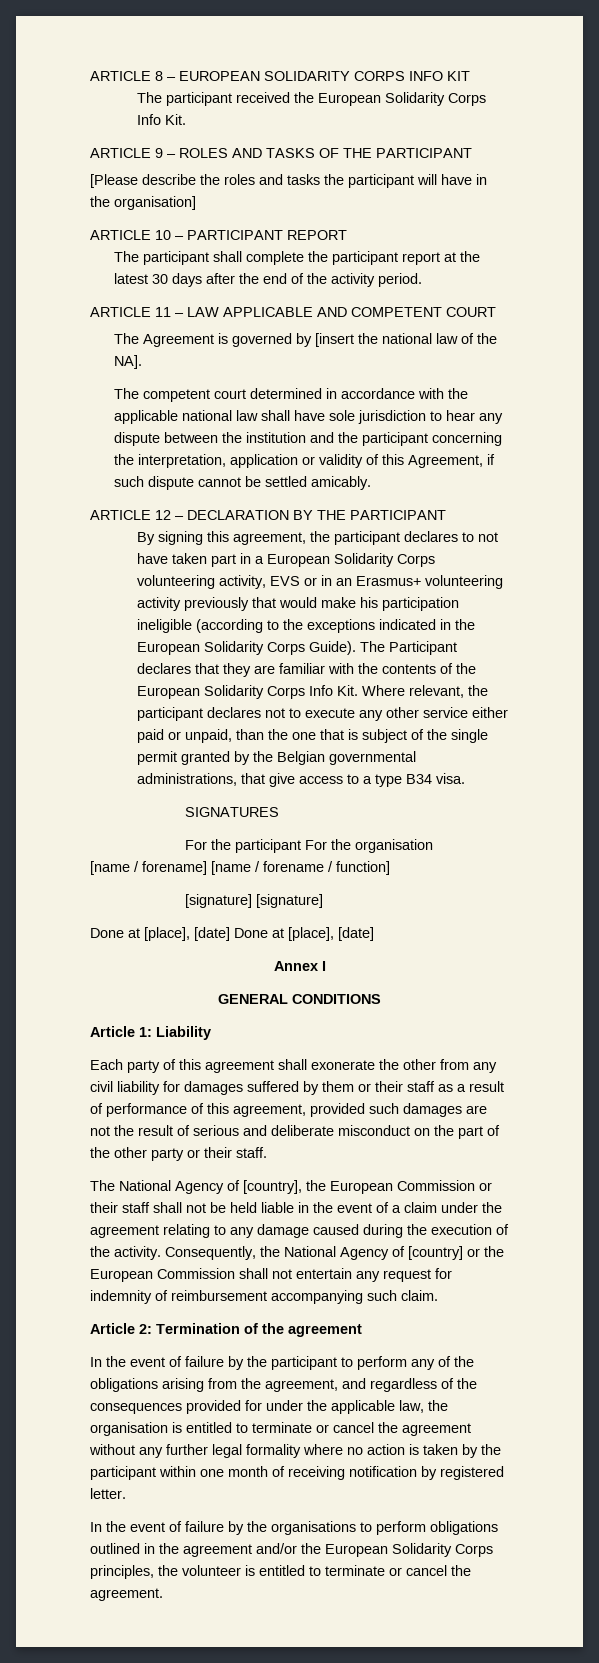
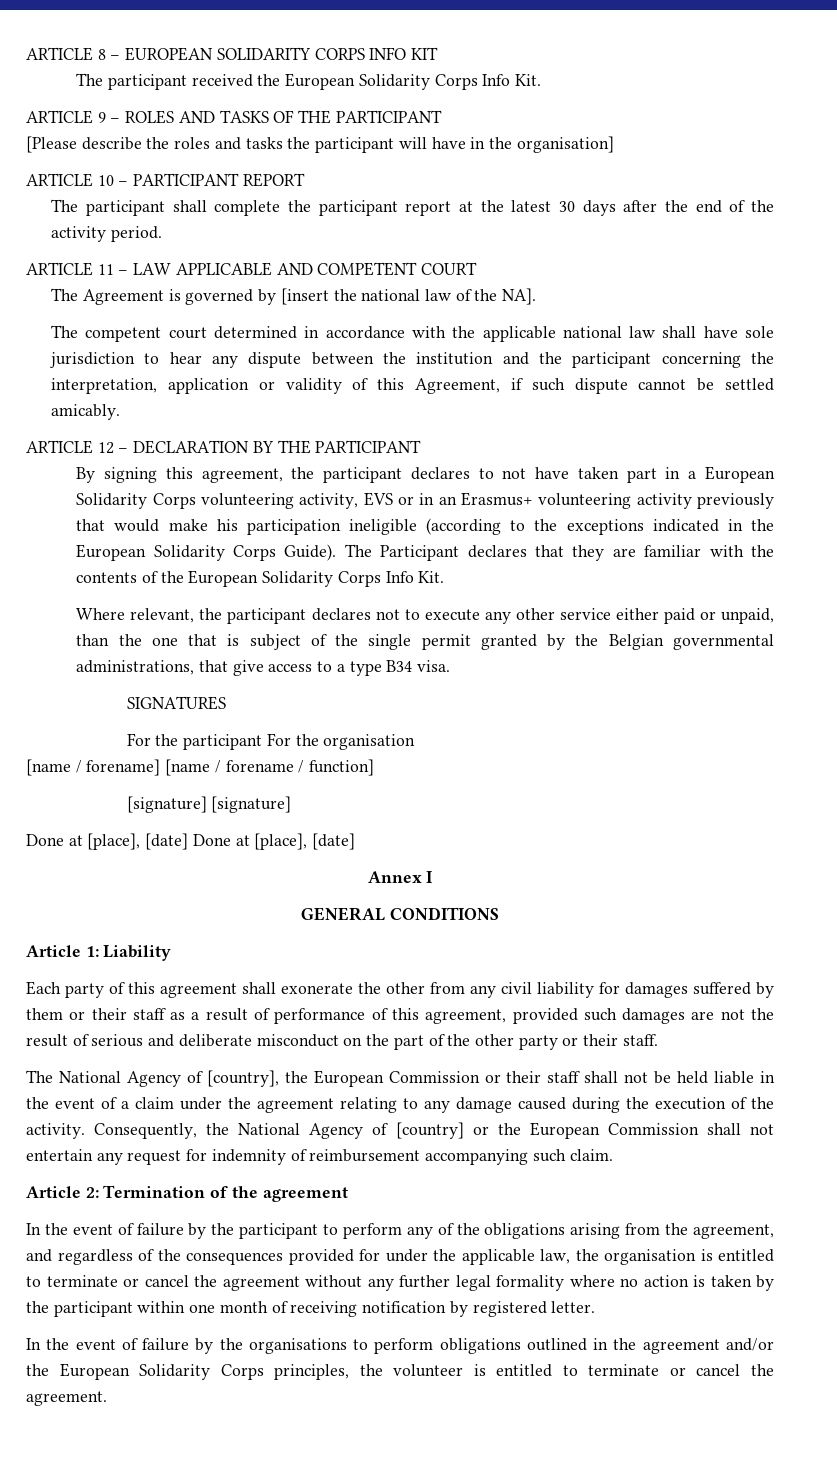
- The Participant declares that they are familiar with the contents of the European Solidarity Corps Info Kit. Where relevant, the participant declares not to execute any other service either paid or unpaid, than the one that is subject of the single permit granted by the Belgian governmental administrations, that give access to a type B34 visa.
+ The Participant declares that they are familiar with the contents of the European Solidarity Corps Info Kit.
+ Where relevant, the participant declares not to execute any other service either paid or unpaid, than the one that is subject of the single permit granted by the Belgian governmental administrations, that give access to a type B34 visa.

